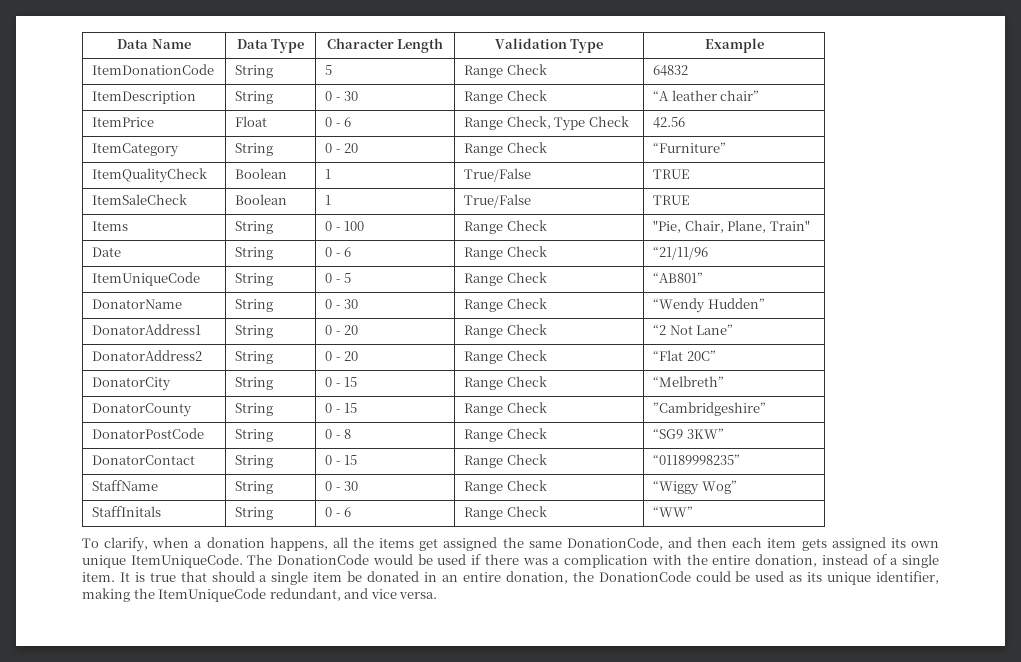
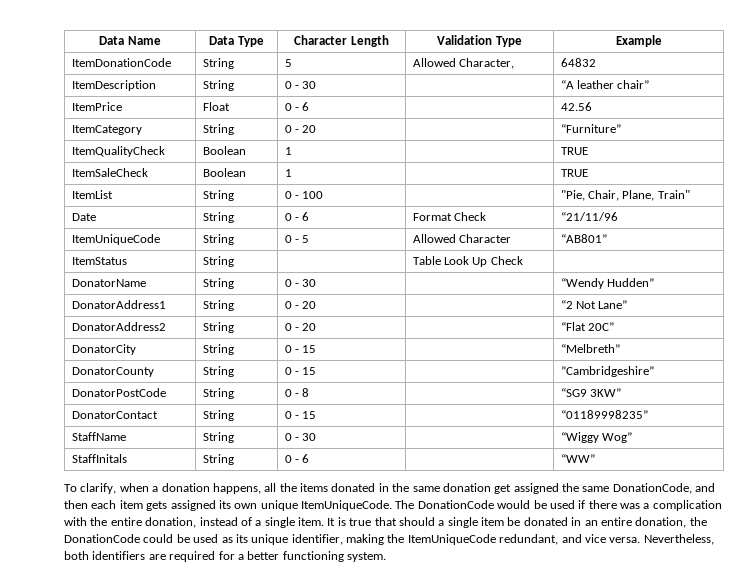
- ItemDonationCode | String | 5 | Range Check | 64832
+ ItemDonationCode | String | 5 | Allowed Character, | 64832
- ItemDescription | String | 0 - 30 | Range Check | “A leather chair”
+ ItemDescription | String | 0 - 30 | | “A leather chair”
- ItemPrice | Float | 0 - 6 | Range Check, Type Check | 42.56
+ ItemPrice | Float | 0 - 6 | | 42.56
- ItemCategory | String | 0 - 20 | Range Check | “Furniture”
+ ItemCategory | String | 0 - 20 | | “Furniture”
- ItemQualityCheck | Boolean | 1 | True/False | TRUE
+ ItemQualityCheck | Boolean | 1 | | TRUE
- ItemSaleCheck | Boolean | 1 | True/False | TRUE
- Items | String | 0 - 100 | Range Check | "Pie, Chair, Plane, Train"
+ ItemSaleCheck | Boolean | 1 | | TRUE
+ ItemList | String | 0 - 100 | | "Pie, Chair, Plane, Train"
- Date | String | 0 - 6 | Range Check | “21/11/96
+ Date | String | 0 - 6 | Format Check | “21/11/96
- ItemUniqueCode | String | 0 - 5 | Range Check | “AB801”
+ ItemUniqueCode | String | 0 - 5 | Allowed Character | “AB801”
+ ItemStatus | String | | Table Look Up Check |
- DonatorName | String | 0 - 30 | Range Check | “Wendy Hudden”
+ DonatorName | String | 0 - 30 | | “Wendy Hudden”
- DonatorAddress1 | String | 0 - 20 | Range Check | “2 Not Lane”
+ DonatorAddress1 | String | 0 - 20 | | “2 Not Lane”
- DonatorAddress2 | String | 0 - 20 | Range Check | “Flat 20C”
+ DonatorAddress2 | String | 0 - 20 | | “Flat 20C”
- DonatorCity | String | 0 - 15 | Range Check | “Melbreth”
+ DonatorCity | String | 0 - 15 | | “Melbreth”
- DonatorCounty | String | 0 - 15 | Range Check | ”Cambridgeshire”
+ DonatorCounty | String | 0 - 15 | | ”Cambridgeshire”
- DonatorPostCode | String | 0 - 8 | Range Check | “SG9 3KW”
+ DonatorPostCode | String | 0 - 8 | | “SG9 3KW”
- DonatorContact | String | 0 - 15 | Range Check | “01189998235”
+ DonatorContact | String | 0 - 15 | | “01189998235”
- StaffName | String | 0 - 30 | Range Check | “Wiggy Wog”
+ StaffName | String | 0 - 30 | | “Wiggy Wog”
- StaffInitals | String | 0 - 6 | Range Check | “WW”
+ StaffInitals | String | 0 - 6 | | “WW”
- To clarify, when a donation happens, all the items get assigned the same DonationCode, and then each item gets assigned its own unique ItemUniqueCode.
+ To clarify, when a donation happens, all the items donated in the same donation get assigned the same DonationCode, and then each item gets assigned its own unique ItemUniqueCode.
+ Nevertheless, both identifiers are required for a better functioning system.

